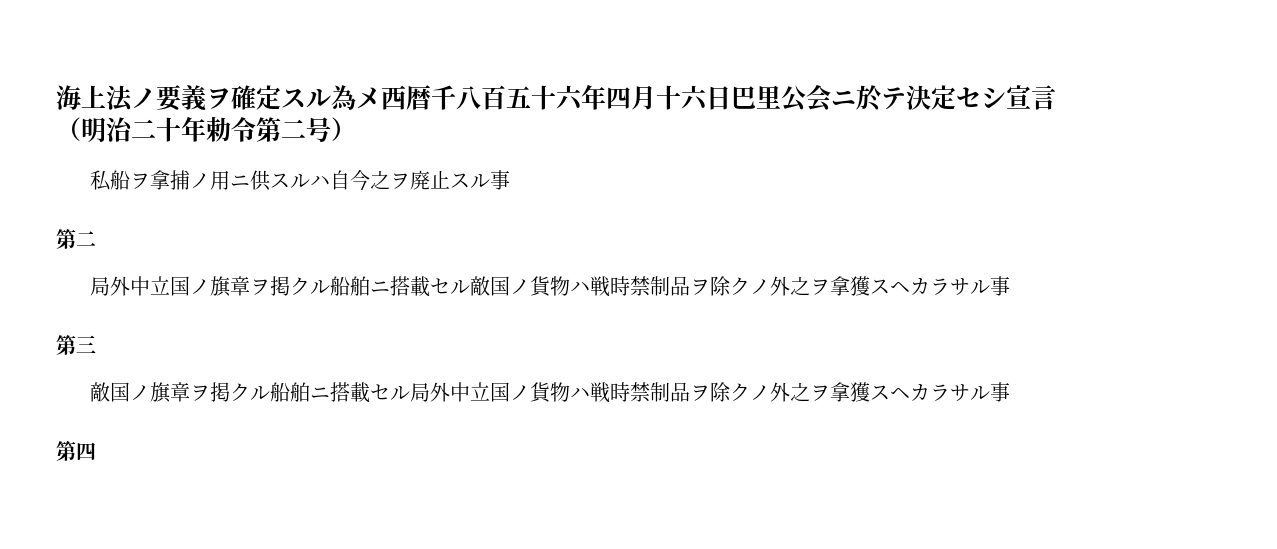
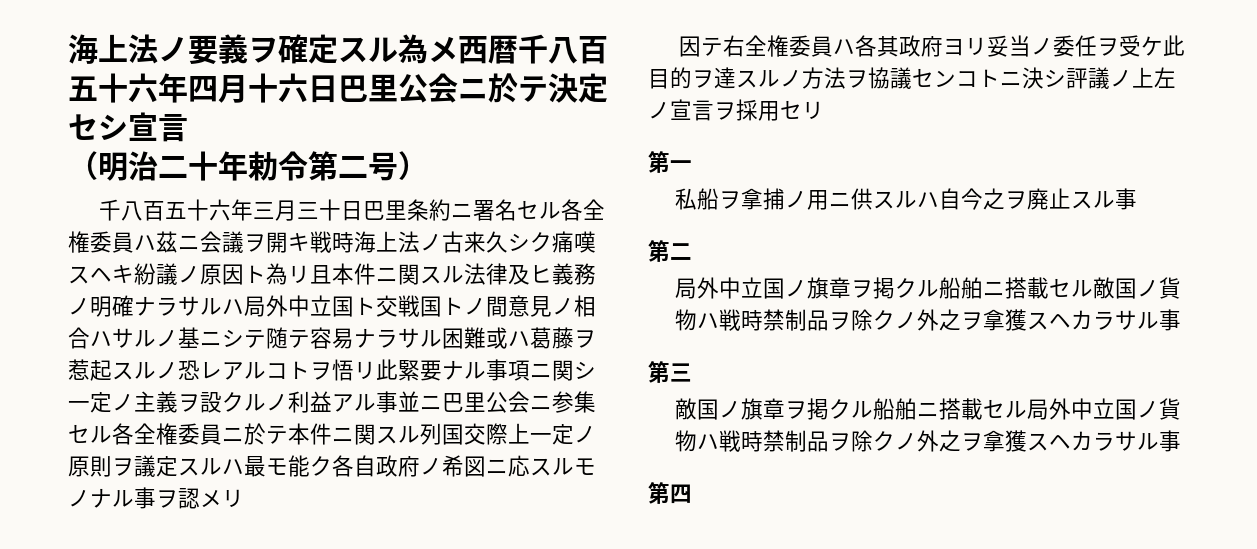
+ 千八百五十六年三月三十日巴里条約ニ署名セル各全権委員ハ茲ニ会議ヲ開キ戦時海上法ノ古来久シク痛嘆スヘキ紛議ノ原因ト為リ且本件ニ関スル法律及ヒ義務ノ明確ナラサルハ局外中立国ト交戦国トノ間意見ノ相合ハサルノ基ニシテ随テ容易ナラサル困難或ハ葛藤ヲ惹起スルノ恐レアルコトヲ悟リ此緊要ナル事項ニ関シ一定ノ主義ヲ設クルノ利益アル事並ニ巴里公会ニ参集セル各全権委員ニ於テ本件ニ関スル列国交際上一定ノ原則ヲ議定スルハ最モ能ク各自政府ノ希図ニ応スルモノナル事ヲ認メリ
+ 因テ右全権委員ハ各其政府ヨリ妥当ノ委任ヲ受ケ此目的ヲ達スルノ方法ヲ協議センコトニ決シ評議ノ上左ノ宣言ヲ採用セリ
+ 第一

